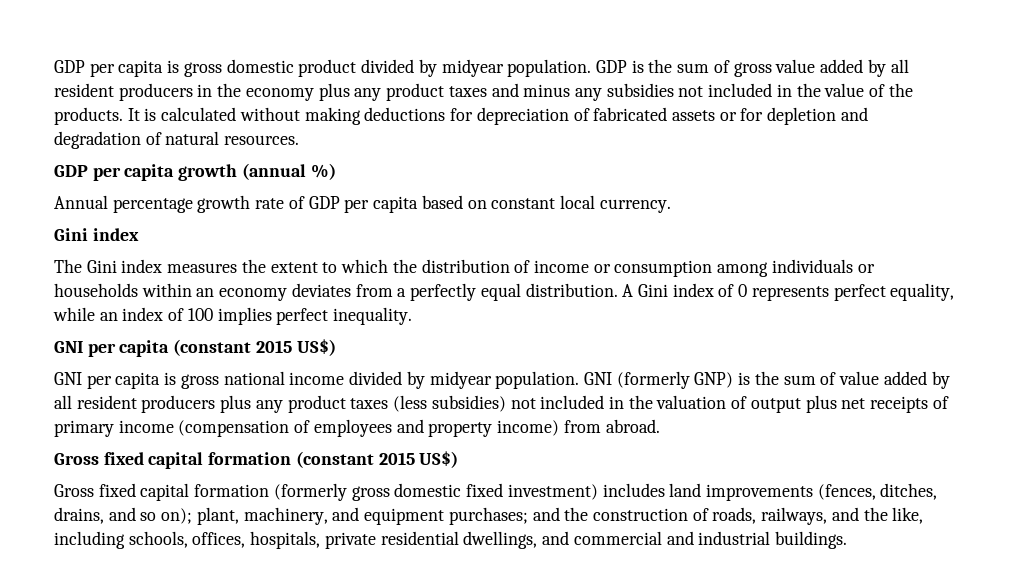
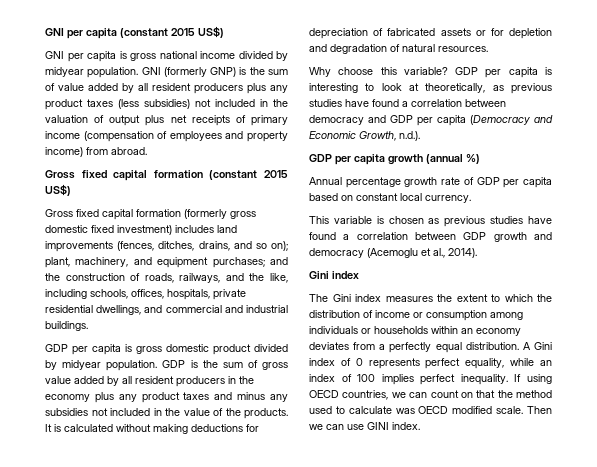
- GDP per capita is gross domestic product divided by midyear population. GDP is the sum of gross value added by all resident producers in the economy plus any product taxes and minus any subsidies not included in the value of the products. It is calculated without making deductions for depreciation of fabricated assets or for depletion and degradation of natural resources.
- GDP per capita growth (annual %)
- Annual percentage growth rate of GDP per capita based on constant local currency.
- Gini index
- The Gini index measures the extent to which the distribution of income or consumption among individuals or households within an economy deviates from a perfectly equal distribution. A Gini index of 0 represents perfect equality, while an index of 100 implies perfect inequality.
+ GDP per capita is gross domestic product divided by midyear population. GDP is the sum of gross value added by all resident producers in the economy plus any product taxes and minus any subsidies not included in the value of the products. It is calculated without making deductions for depreciation of fabricated assets or for depletion and degradation of natural resources.
+ Why choose this variable? GDP per capita is interesting to look at theoretically, as previous studies have found a correlation between democracy and GDP per capita (Democracy and Economic Growth, n.d.).
+ GDP per capita growth (annual %)
+ Annual percentage growth rate of GDP per capita based on constant local currency.
+ This variable is chosen as previous studies have found a correlation between GDP growth and democracy (Acemoglu et al., 2014).
+ Gini index
+ The Gini index measures the extent to which the distribution of income or consumption among individuals or households within an economy deviates from a perfectly equal distribution. A Gini index of 0 represents perfect equality, while an index of 100 implies perfect inequality. If using OECD countries, we can count on that the method used to calculate was OECD modified scale. Then we can use GINI index.

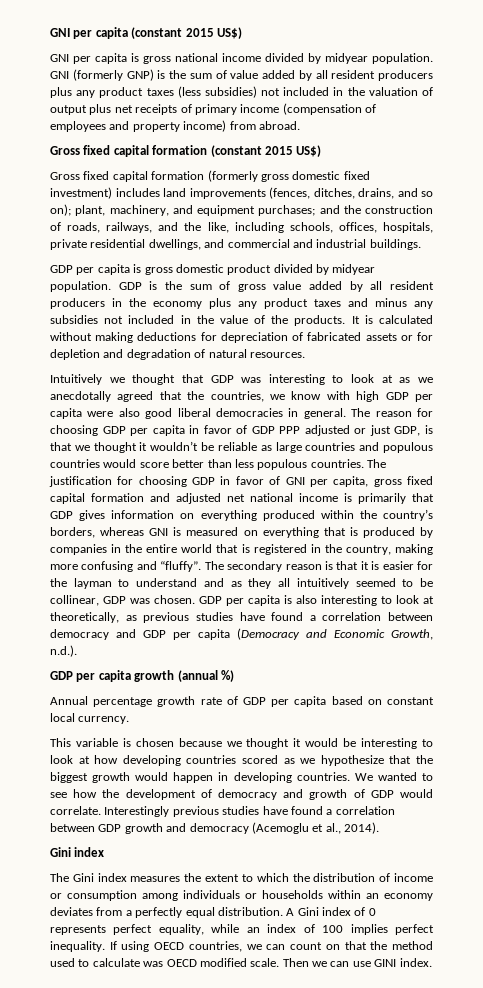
- Why choose this variable? GDP per capita is interesting to look at theoretically, as previous studies have found a correlation between democracy and GDP per capita (Democracy and Economic Growth, n.d.).
+ Intuitively we thought that GDP was interesting to look at as we anecdotally agreed that the countries, we know with high GDP per capita were also good liberal democracies in general. The reason for choosing GDP per capita in favor of GDP PPP adjusted or just GDP, is that we thought it wouldn’t be reliable as large countries and populous countries would score better than less populous countries. The justification for choosing GDP in favor of GNI per capita, gross fixed capital formation and adjusted net national income is primarily that GDP gives information on everything produced within the country’s borders, whereas GNI is measured on everything that is produced by companies in the entire world that is registered in the country, making more confusing and “fluffy”. The secondary reason is that it is easier for the layman to understand and as they all intuitively seemed to be collinear, GDP was chosen. GDP per capita is also interesting to look at theoretically, as previous studies have found a correlation between democracy and GDP per capita (Democracy and Economic Growth, n.d.).
- This variable is chosen as previous studies have found a correlation between GDP growth and democracy (Acemoglu et al., 2014).
+ This variable is chosen because we thought it would be interesting to look at how developing countries scored as we hypothesize that the biggest growth would happen in developing countries. We wanted to see how the development of democracy and growth of GDP would correlate. Interestingly previous studies have found a correlation between GDP growth and democracy (Acemoglu et al., 2014).

